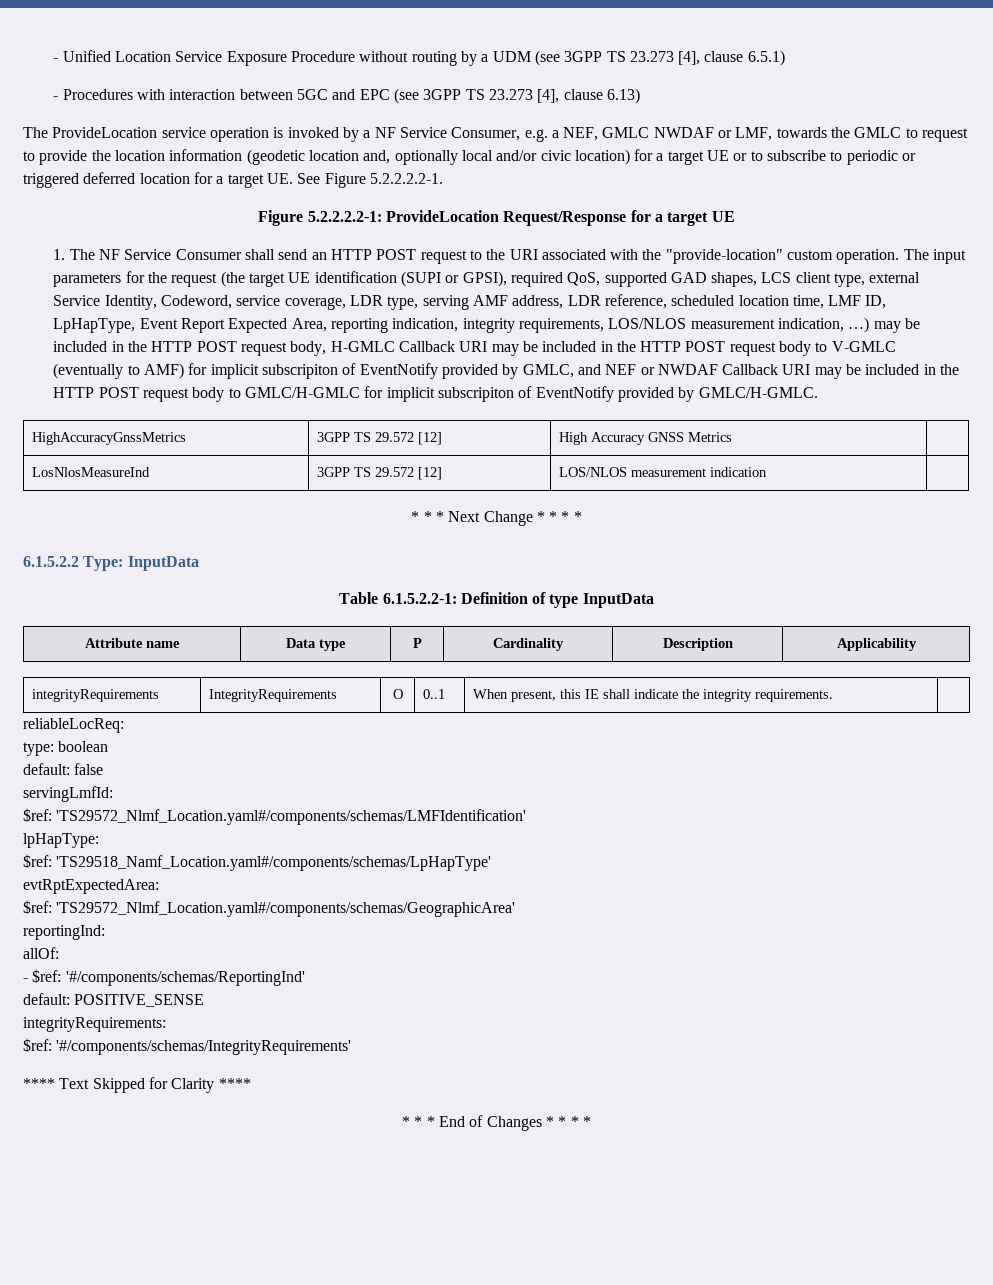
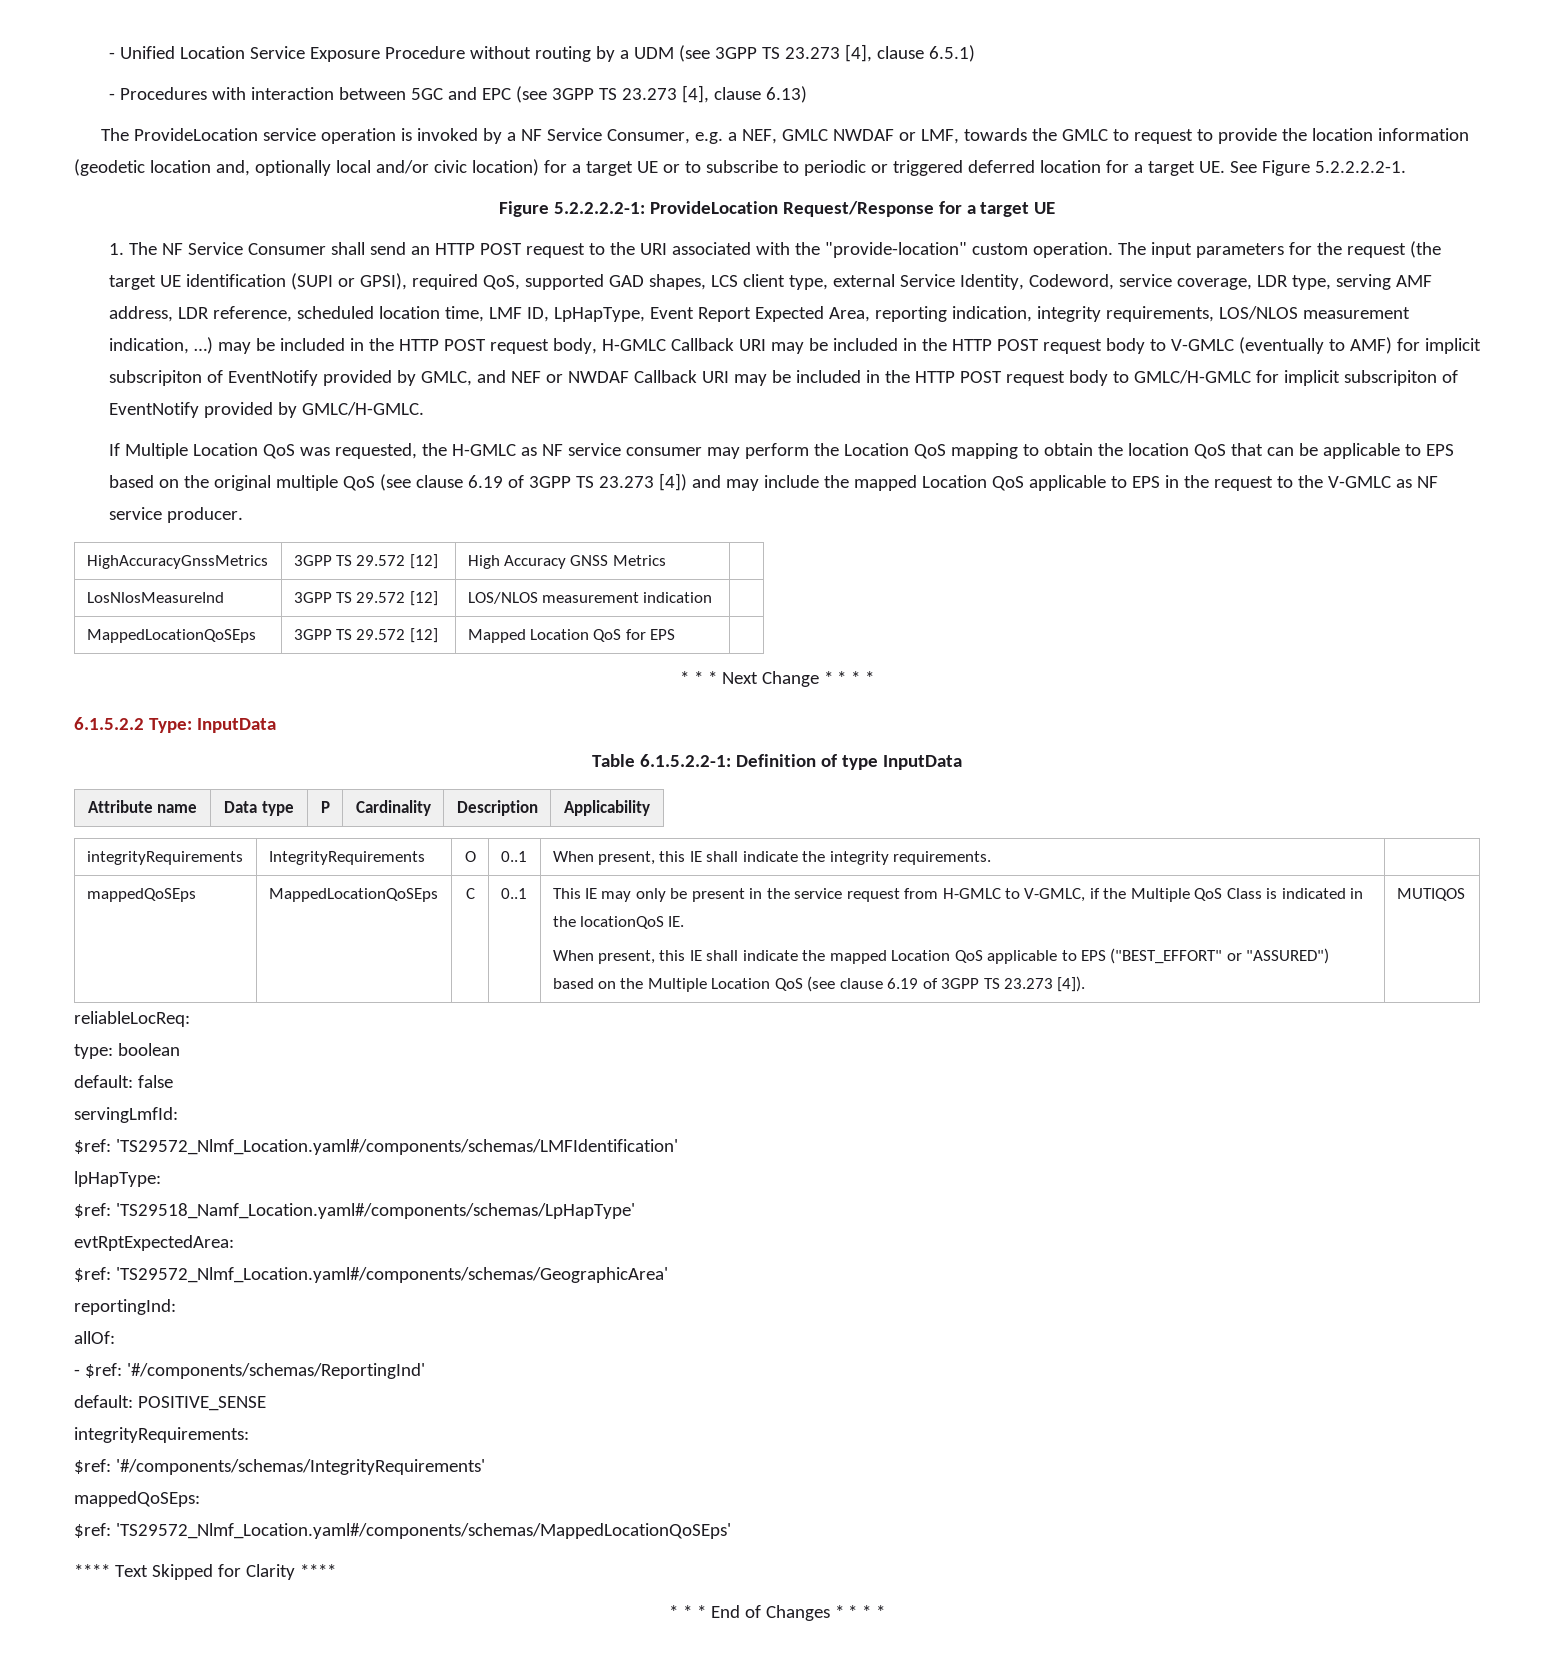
+ If Multiple Location QoS was requested, the H-GMLC as NF service consumer may perform the Location QoS mapping to obtain the location QoS that can be applicable to EPS based on the original multiple QoS (see clause 6.19 of 3GPP TS 23.273 [4]) and may include the mapped Location QoS applicable to EPS in the request to the V-GMLC as NF service producer.
+ MappedLocationQoSEps | 3GPP TS 29.572 [12] | Mapped Location QoS for EPS |
+ mappedQoSEps | MappedLocationQoSEps | C | 0..1 | This IE may only be present in the service request from H-GMLC to V-GMLC, if the Multiple QoS Class is indicated in the locationQoS IE.
+ When present, this IE shall indicate the mapped Location QoS applicable to EPS ("BEST_EFFORT" or "ASSURED") based on the Multiple Location QoS (see clause 6.19 of 3GPP TS 23.273 [4]). | MUTIQOS
+ mappedQoSEps:
+ $ref: 'TS29572_Nlmf_Location.yaml#/components/schemas/MappedLocationQoSEps'

